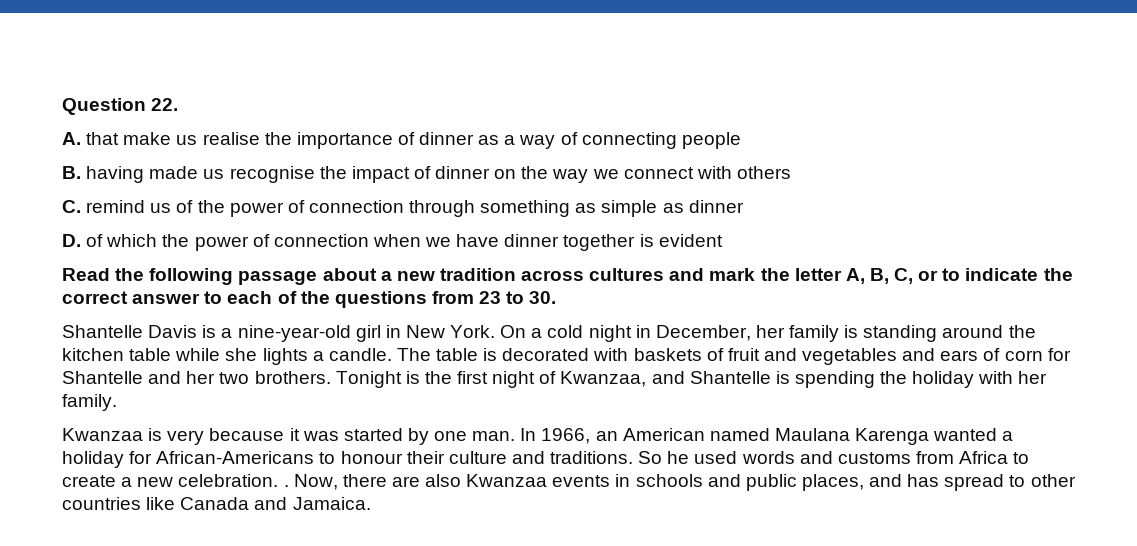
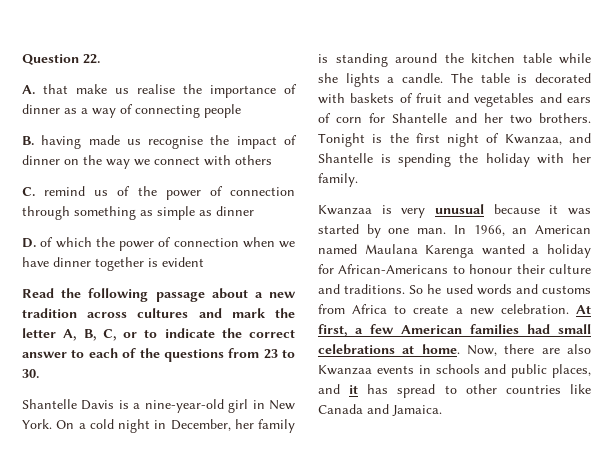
- Kwanzaa is very because it was started by one man.
+ Kwanzaa is very unusual because it was started by one man.
- So he used words and customs from Africa to create a new celebration. .
+ So he used words and customs from Africa to create a new celebration. At first, a few American families had small celebrations at home.
- Now, there are also Kwanzaa events in schools and public places, and has spread to other countries like Canada and Jamaica.
+ Now, there are also Kwanzaa events in schools and public places, and it has spread to other countries like Canada and Jamaica.

